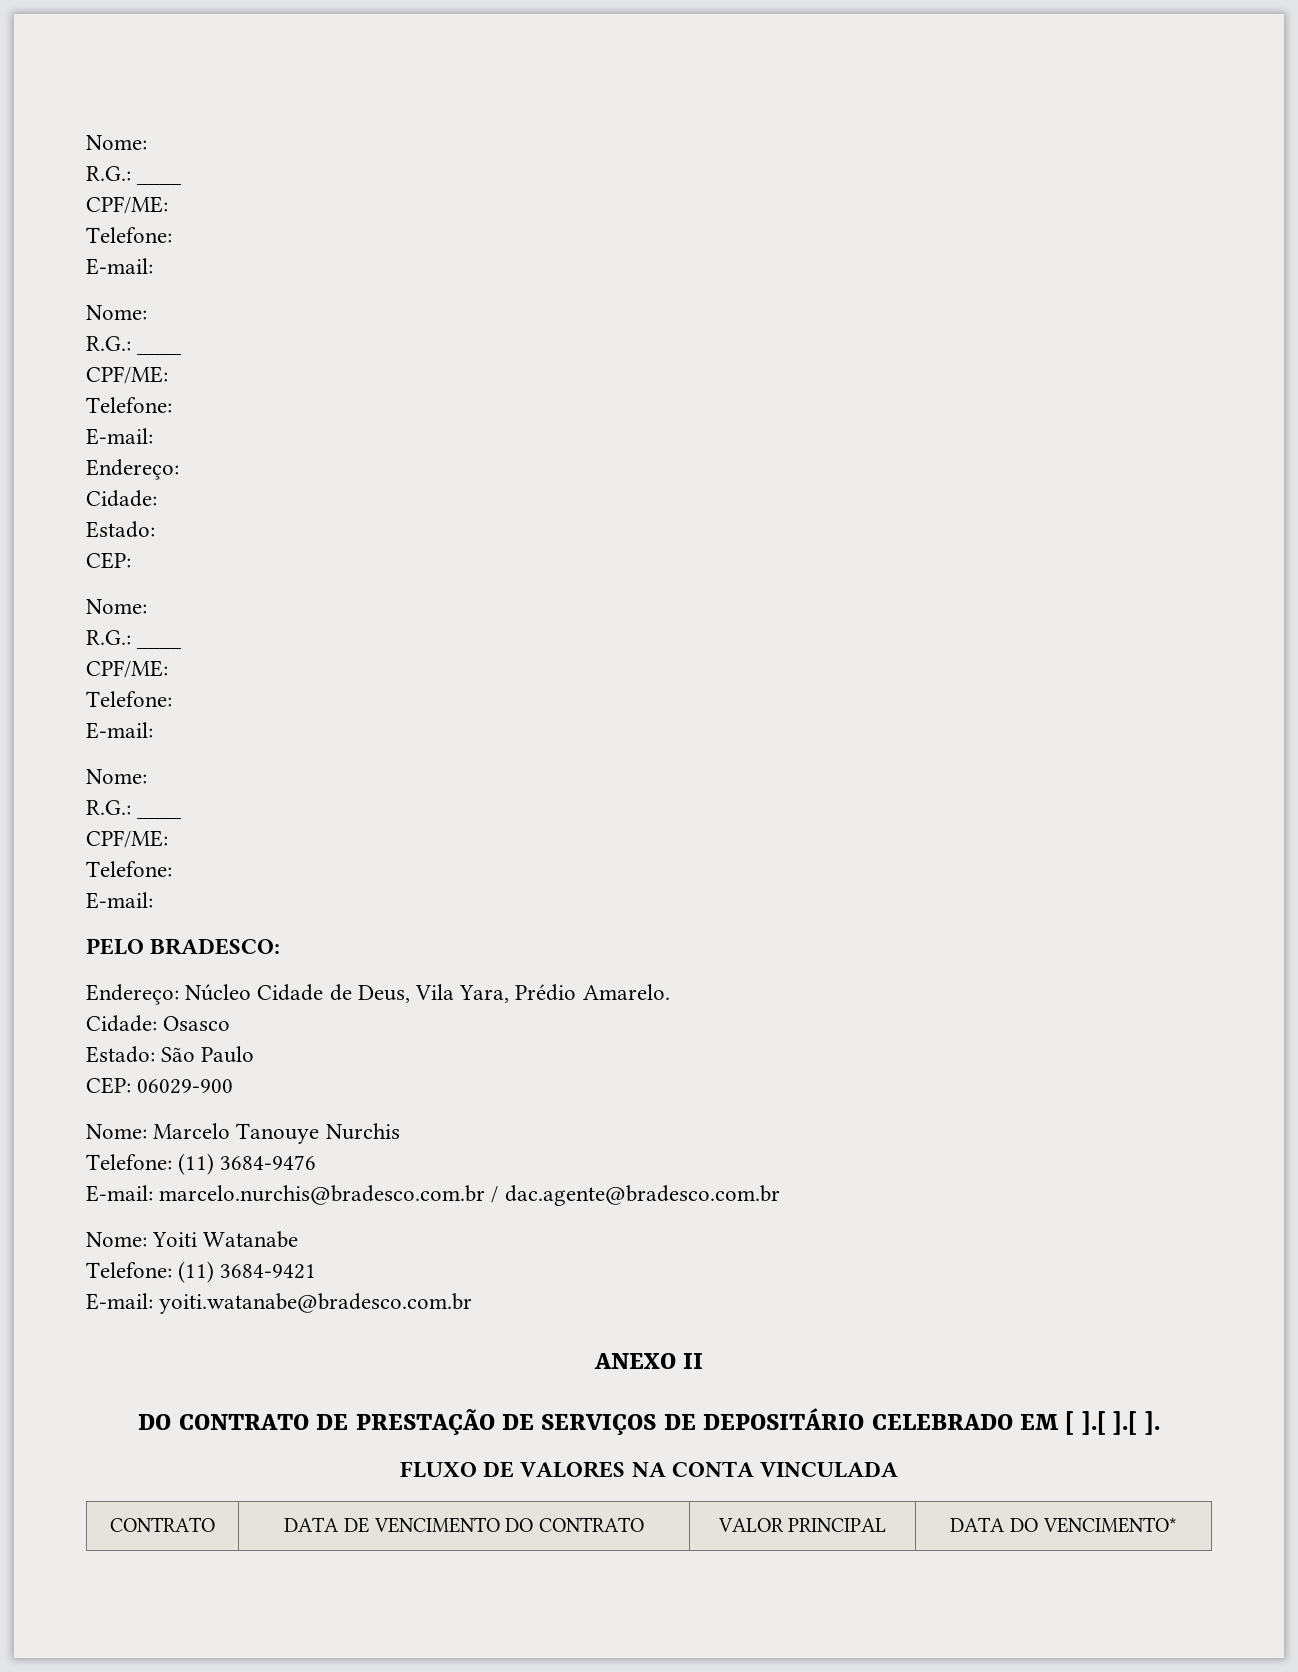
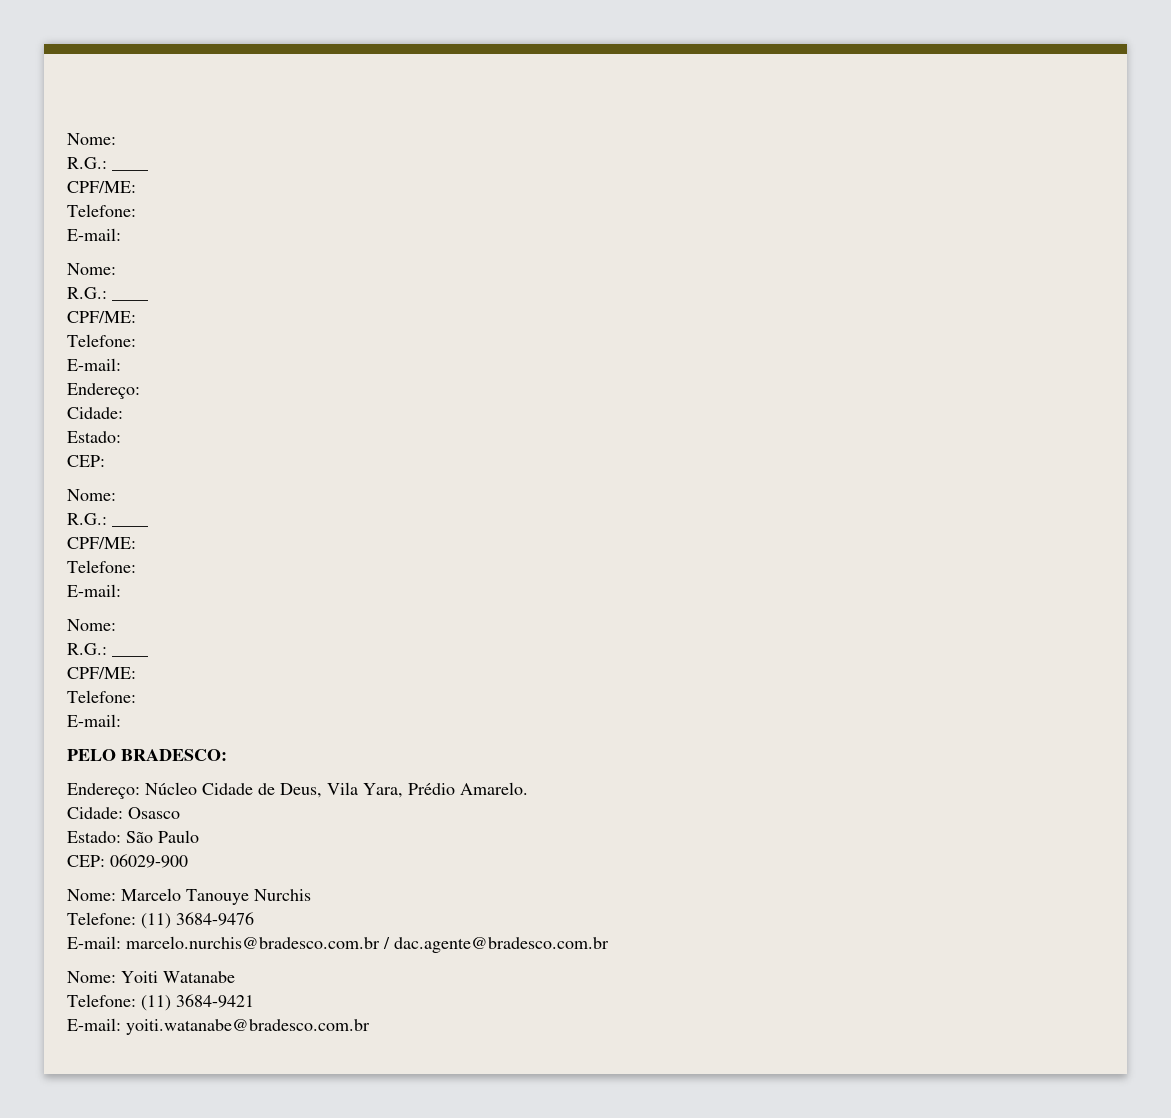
- ANEXO II
- DO CONTRATO DE PRESTAÇÃO DE SERVIÇOS DE DEPOSITÁRIO CELEBRADO EM [ ].[ ].[ ].
- FLUXO DE VALORES NA CONTA VINCULADA
- CONTRATO | DATA DE VENCIMENTO DO CONTRATO | VALOR PRINCIPAL | DATA DO VENCIMENTO*

